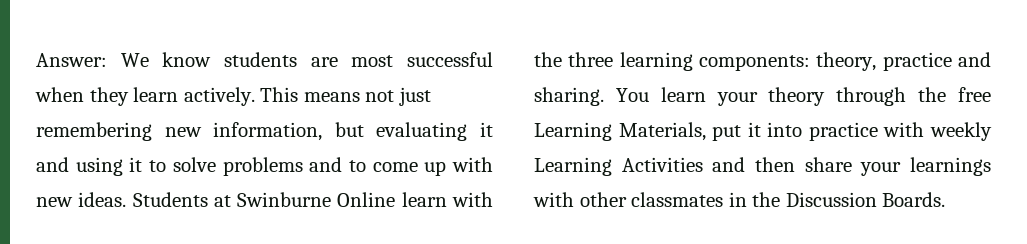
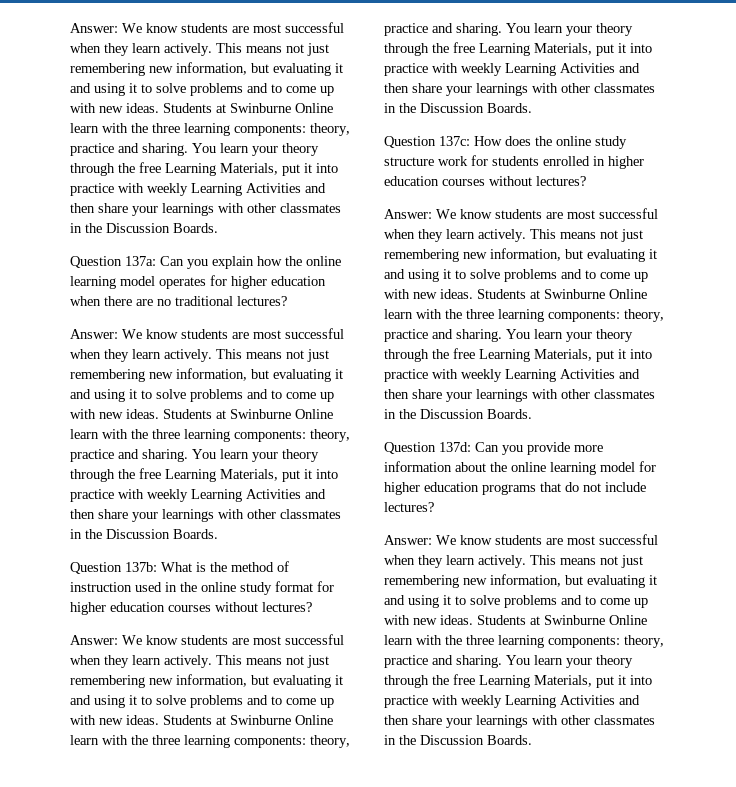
+ Question 137a: Can you explain how the online learning model operates for higher education when there are no traditional lectures?
+ Answer: We know students are most successful when they learn actively. This means not just remembering new information, but evaluating it and using it to solve problems and to come up with new ideas. Students at Swinburne Online learn with the three learning components: theory, practice and sharing. You learn your theory through the free Learning Materials, put it into practice with weekly Learning Activities and then share your learnings with other classmates in the Discussion Boards.
+ Question 137b: What is the method of instruction used in the online study format for higher education courses without lectures?
+ Answer: We know students are most successful when they learn actively. This means not just remembering new information, but evaluating it and using it to solve problems and to come up with new ideas. Students at Swinburne Online learn with the three learning components: theory, practice and sharing. You learn your theory through the free Learning Materials, put it into practice with weekly Learning Activities and then share your learnings with other classmates in the Discussion Boards.
+ Question 137c: How does the online study structure work for students enrolled in higher education courses without lectures?
+ Answer: We know students are most successful when they learn actively. This means not just remembering new information, but evaluating it and using it to solve problems and to come up with new ideas. Students at Swinburne Online learn with the three learning components: theory, practice and sharing. You learn your theory through the free Learning Materials, put it into practice with weekly Learning Activities and then share your learnings with other classmates in the Discussion Boards.
+ Question 137d: Can you provide more information about the online learning model for higher education programs that do not include lectures?
+ Answer: We know students are most successful when they learn actively. This means not just remembering new information, but evaluating it and using it to solve problems and to come up with new ideas. Students at Swinburne Online learn with the three learning components: theory, practice and sharing. You learn your theory through the free Learning Materials, put it into practice with weekly Learning Activities and then share your learnings with other classmates in the Discussion Boards.

